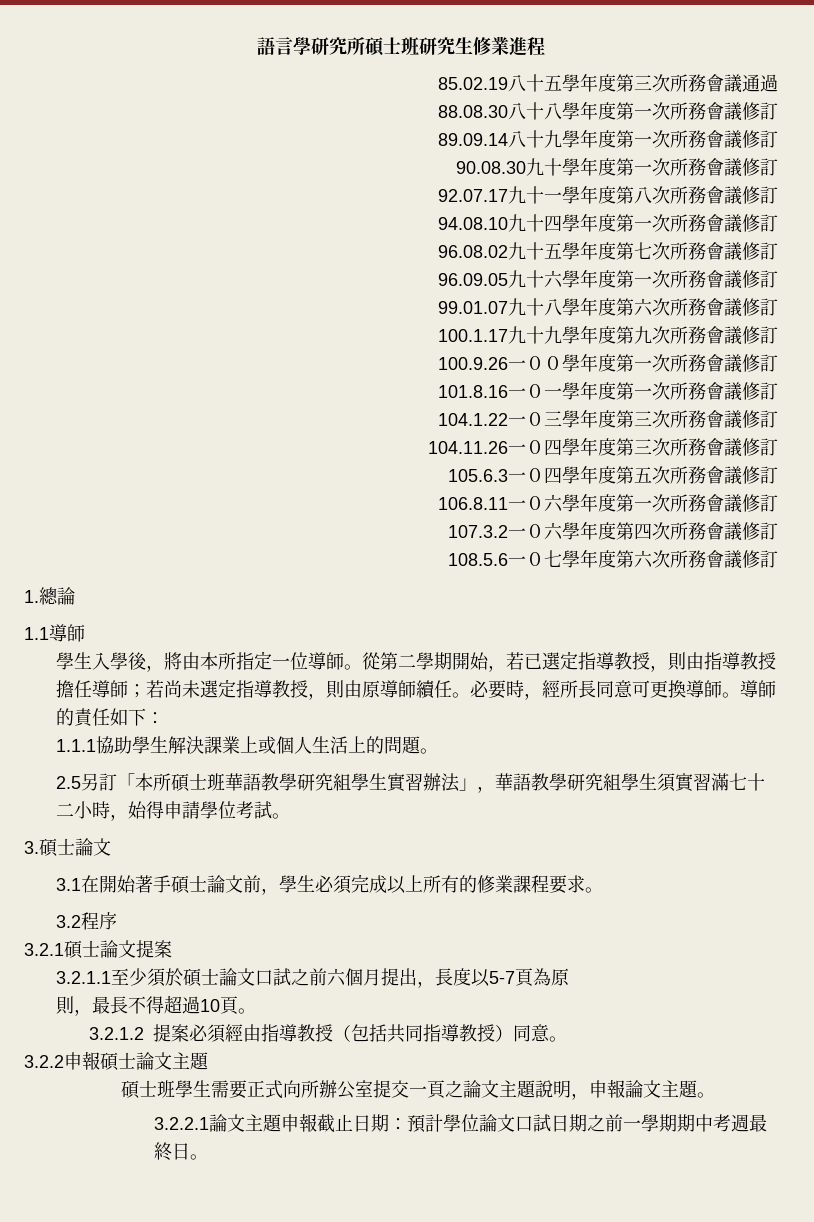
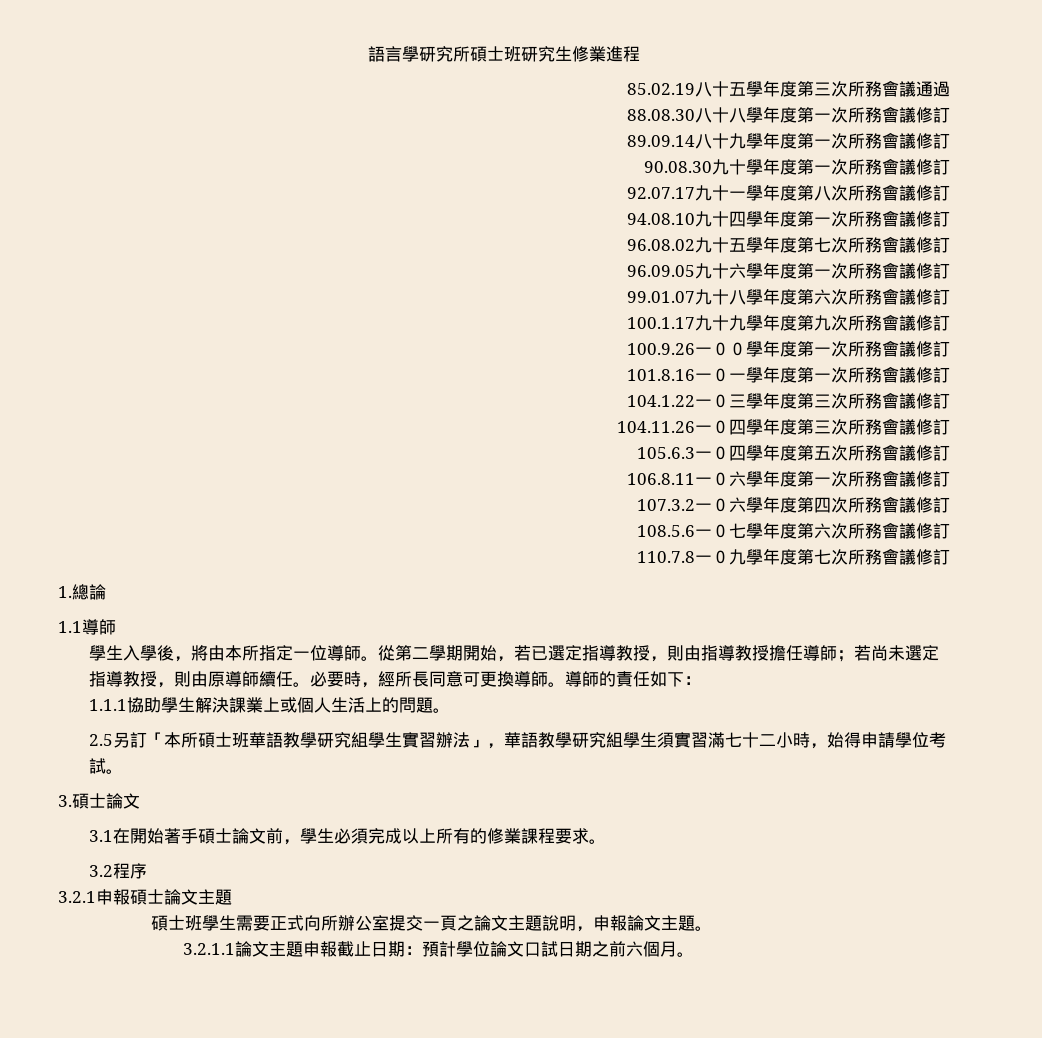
+ 110.7.8一０九學年度第七次所務會議修訂
- 3.2.1碩士論文提案
- 3.2.1.1至少須於碩士論文口試之前六個月提出，長度以5-7頁為原
- 則，最長不得超過10頁。
- 3.2.1.2提案必須經由指導教授（包括共同指導教授）同意。
- 3.2.2申報碩士論文主題
+ 3.2.1申報碩士論文主題
- 3.2.2.1論文主題申報截止日期：預計學位論文口試日期之前一學期期中考週最終日。
+ 3.2.1.1論文主題申報截止日期：預計學位論文口試日期之前六個月。

